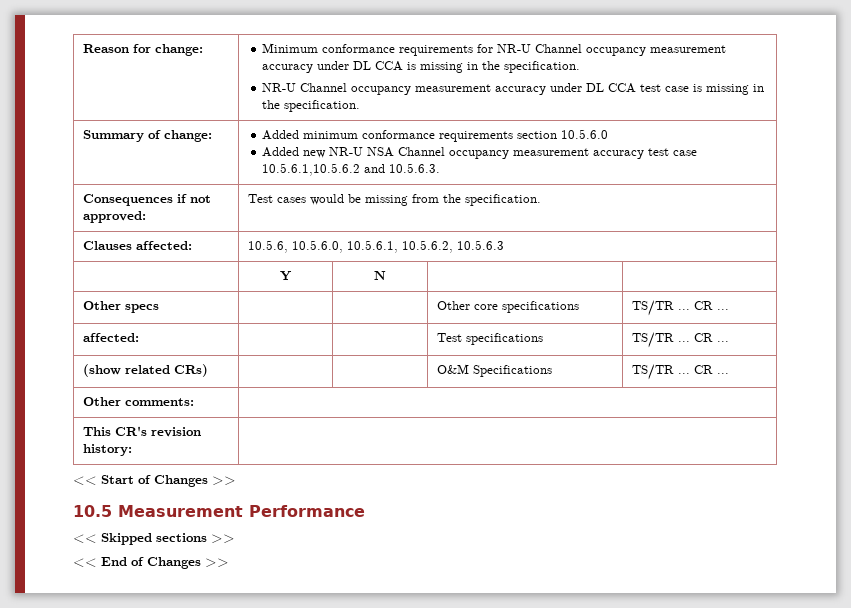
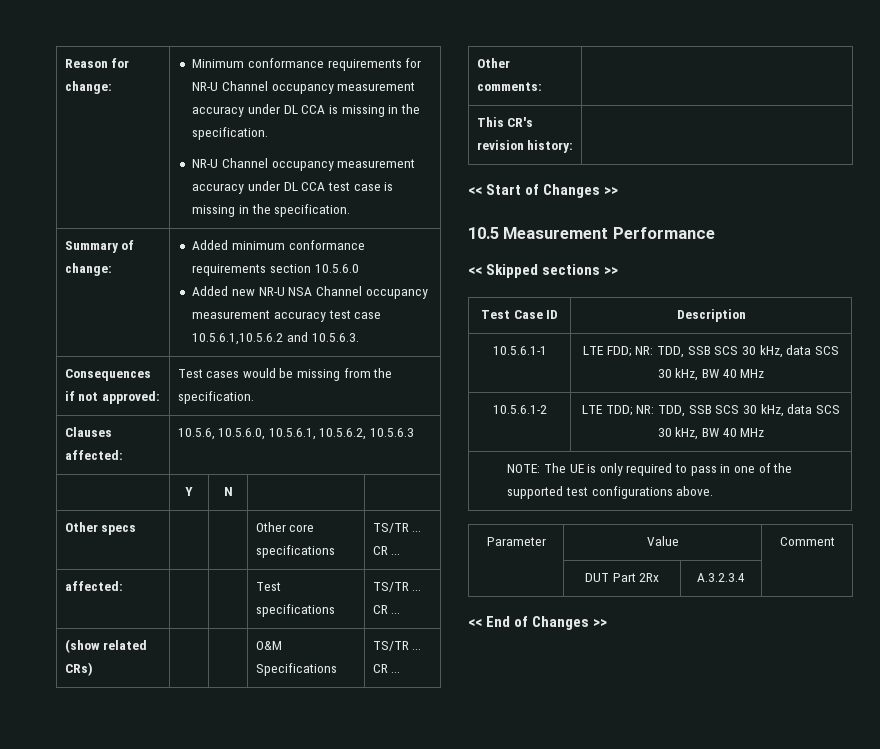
+ Test Case ID | Description
+ 10.5.6.1-1 | LTE FDD; NR: TDD, SSB SCS 30 kHz, data SCS 30 kHz, BW 40 MHz
+ 10.5.6.1-2 | LTE TDD; NR: TDD, SSB SCS 30 kHz, data SCS 30 kHz, BW 40 MHz
+ NOTE: The UE is only required to pass in one of the supported test configurations above.
+ Parameter | Value | Comment
+ | DUT Part 2Rx | A.3.2.3.4 |

